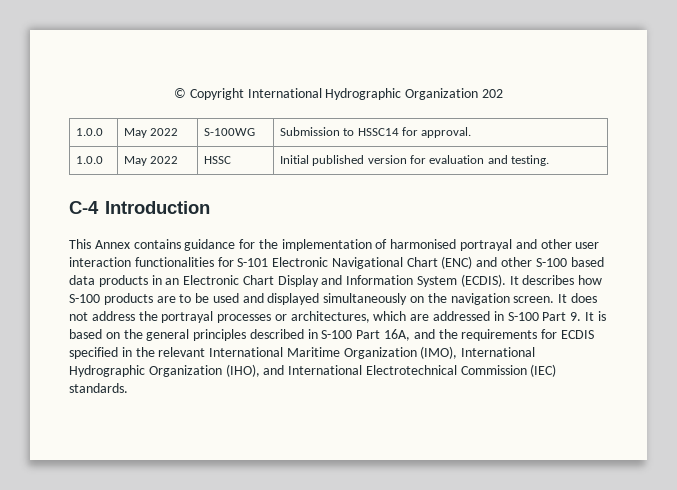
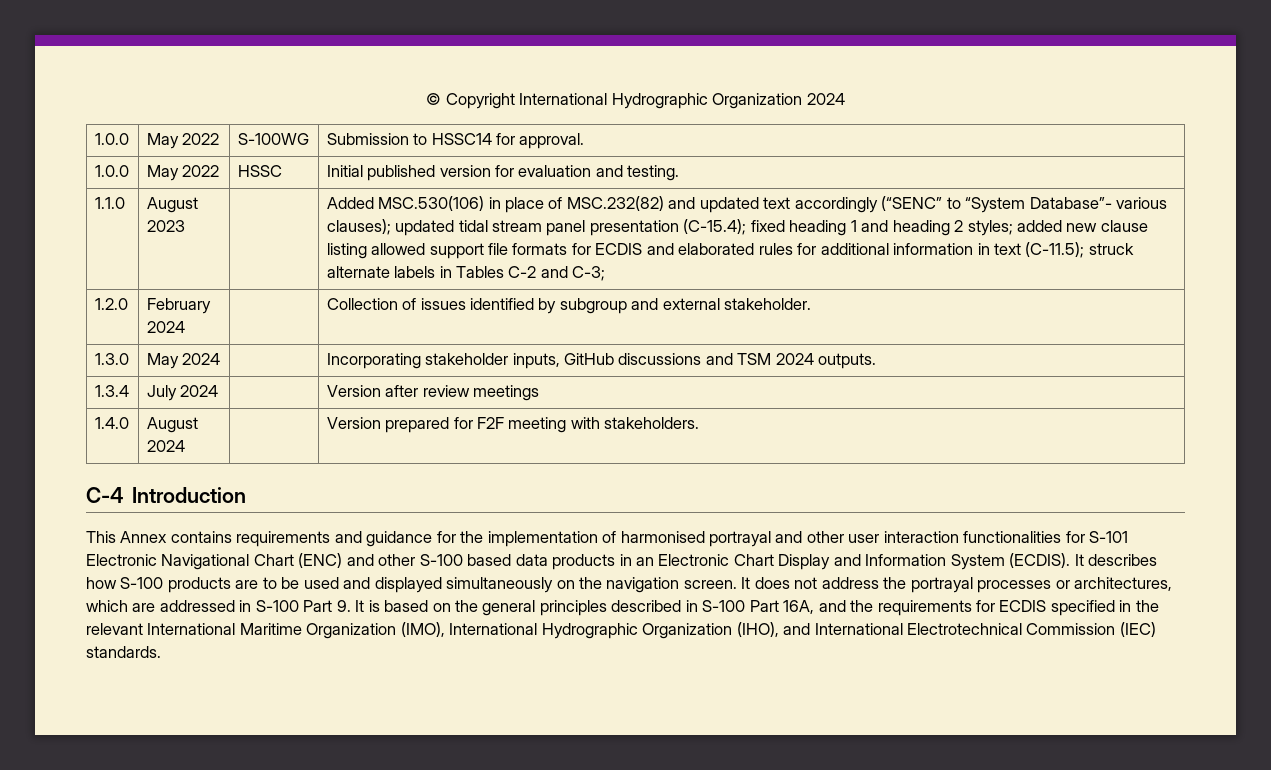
- © Copyright International Hydrographic Organization 202
+ © Copyright International Hydrographic Organization 2024
+ 1.1.0 | August 2023 | | Added MSC.530(106) in place of MSC.232(82) and updated text accordingly (“SENC” to “System Database”- various clauses); updated tidal stream panel presentation (C-15.4); fixed heading 1 and heading 2 styles; added new clause listing allowed support file formats for ECDIS and elaborated rules for additional information in text (C-11.5); struck alternate labels in Tables C-2 and C-3;
+ 1.2.0 | February 2024 | | Collection of issues identified by subgroup and external stakeholder.
+ 1.3.0 | May 2024 | | Incorporating stakeholder inputs, GitHub discussions and TSM 2024 outputs.
+ 1.3.4 | July 2024 | | Version after review meetings
+ 1.4.0 | August 2024 | | Version prepared for F2F meeting with stakeholders.
- This Annex contains guidance for the implementation of harmonised portrayal and other user interaction functionalities for S-101 Electronic Navigational Chart (ENC) and other S-100 based data products in an Electronic Chart Display and Information System (ECDIS).
+ This Annex contains requirements and guidance for the implementation of harmonised portrayal and other user interaction functionalities for S-101 Electronic Navigational Chart (ENC) and other S-100 based data products in an Electronic Chart Display and Information System (ECDIS).

